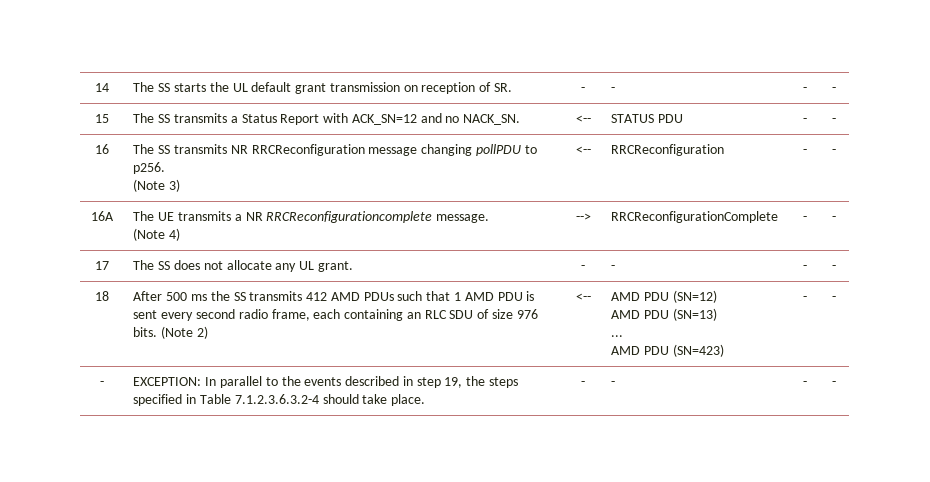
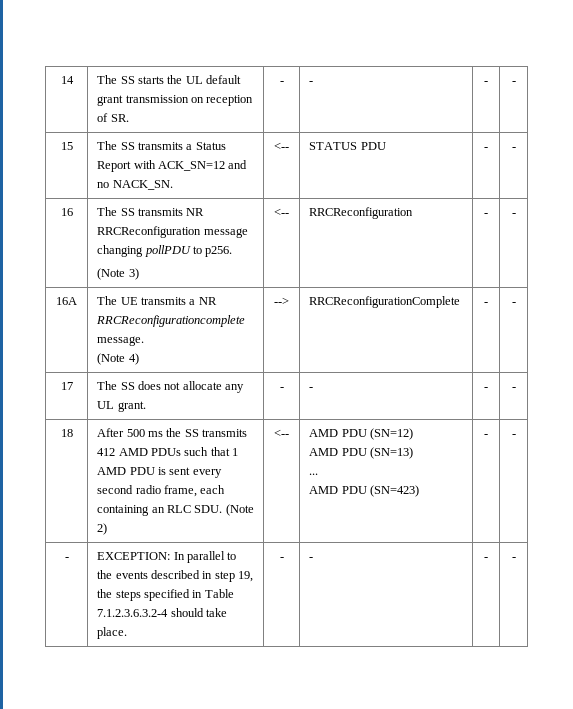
- After 500 ms the SS transmits 412 AMD PDUs such that 1 AMD PDU is sent every second radio frame, each containing an RLC SDU of size 976 bits. (Note 2)
+ After 500 ms the SS transmits 412 AMD PDUs such that 1 AMD PDU is sent every second radio frame, each containing an RLC SDU. (Note 2)

